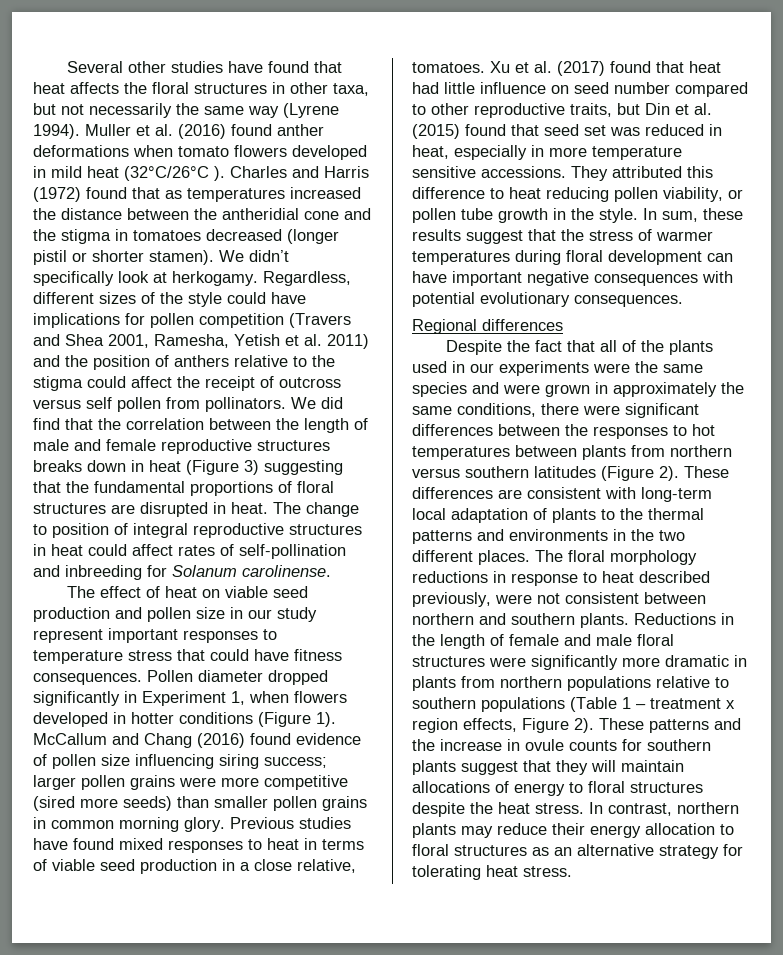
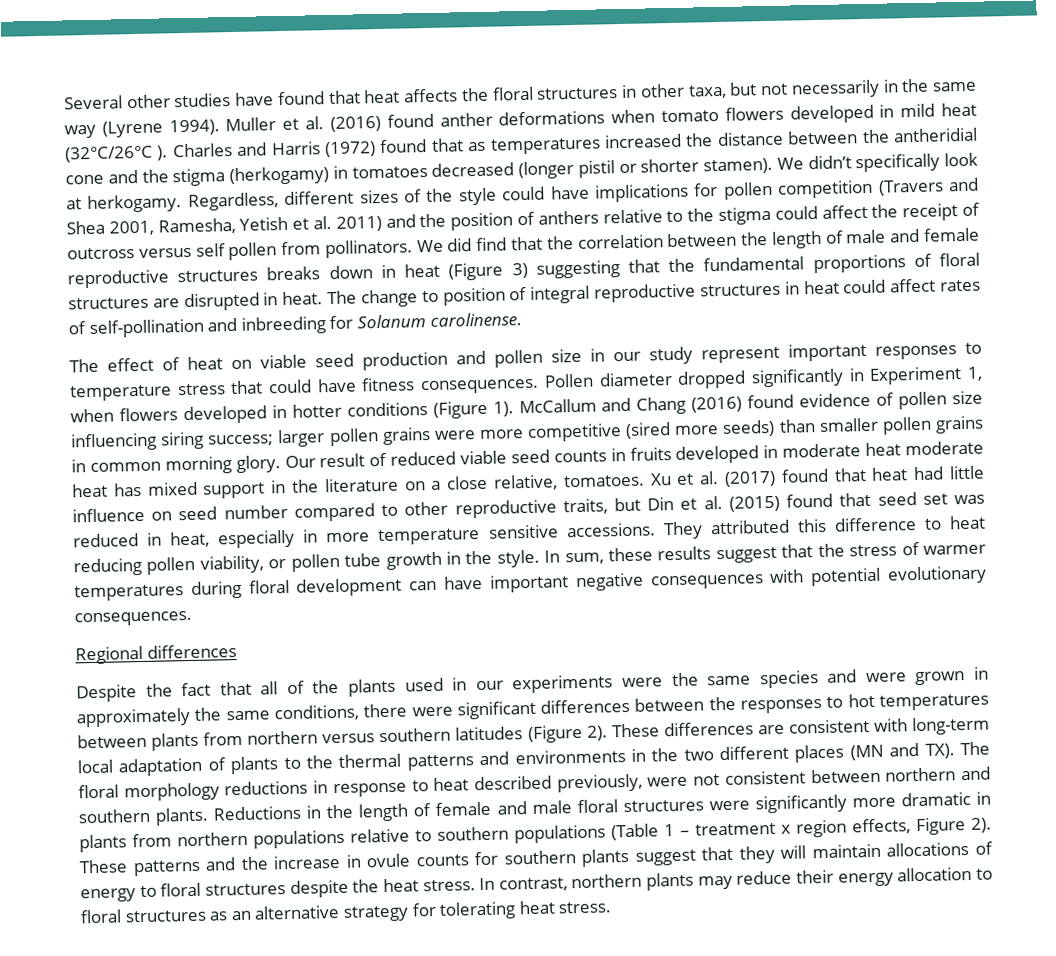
- Several other studies have found that heat affects the floral structures in other taxa, but not necessarily the same way (Lyrene 1994).
+ Several other studies have found that heat affects the floral structures in other taxa, but not necessarily in the same way (Lyrene 1994).
- Charles and Harris (1972) found that as temperatures increased the distance between the antheridial cone and the stigma in tomatoes decreased (longer pistil or shorter stamen).
+ Charles and Harris (1972) found that as temperatures increased the distance between the antheridial cone and the stigma (herkogamy) in tomatoes decreased (longer pistil or shorter stamen).
- Previous studies have found mixed responses to heat in terms of viable seed production in a close relative, tomatoes.
+ Our result of reduced viable seed counts in fruits developed in moderate heat moderate heat has mixed support in the literature on a close relative, tomatoes.
- These differences are consistent with long-term local adaptation of plants to the thermal patterns and environments in the two different places. The floral morphology reductions in response to heat described previously, were not consistent between northern and southern plants.
+ These differences are consistent with long-term local adaptation of plants to the thermal patterns and environments in the two different places (MN and TX). The floral morphology reductions in response to heat described previously, were not consistent between northern and southern plants.

